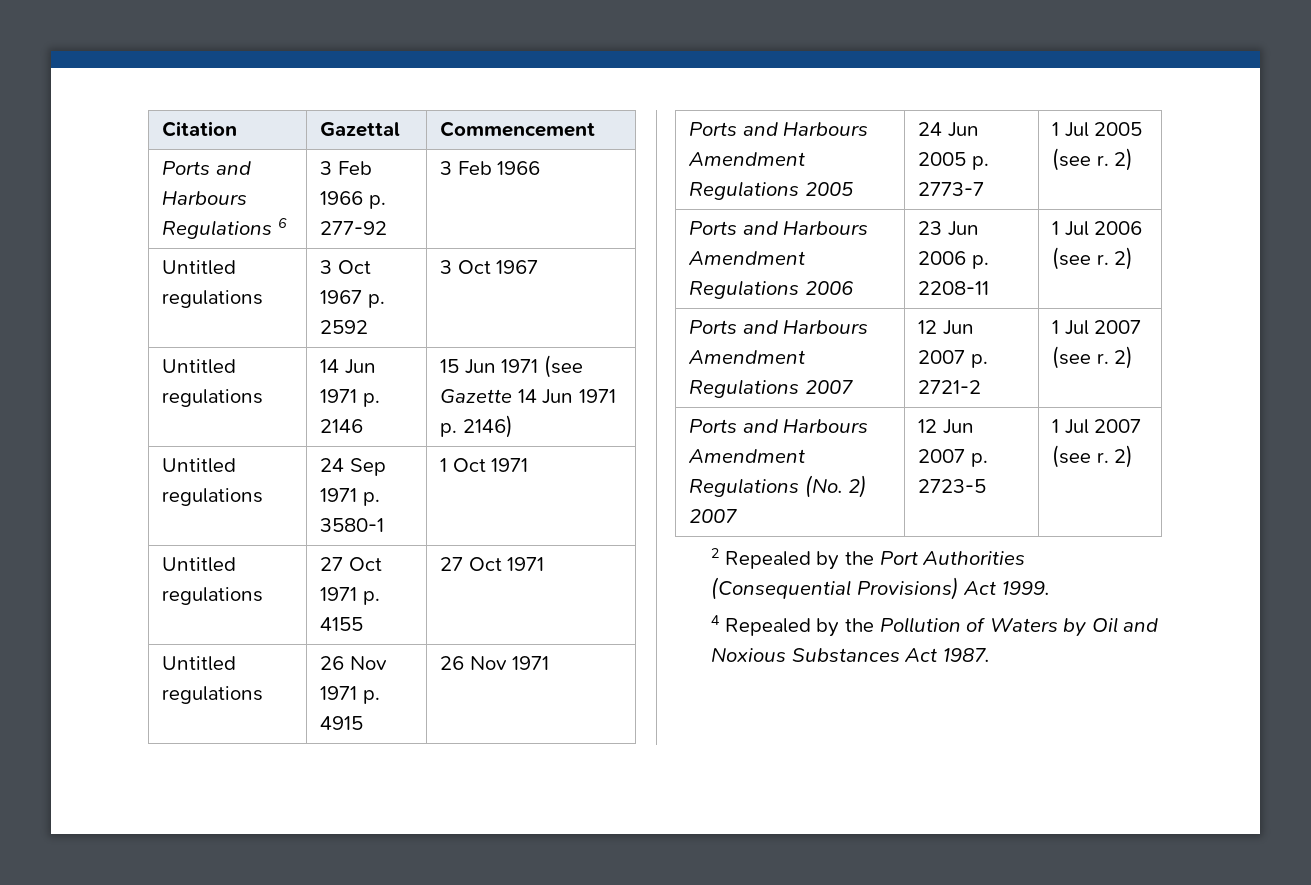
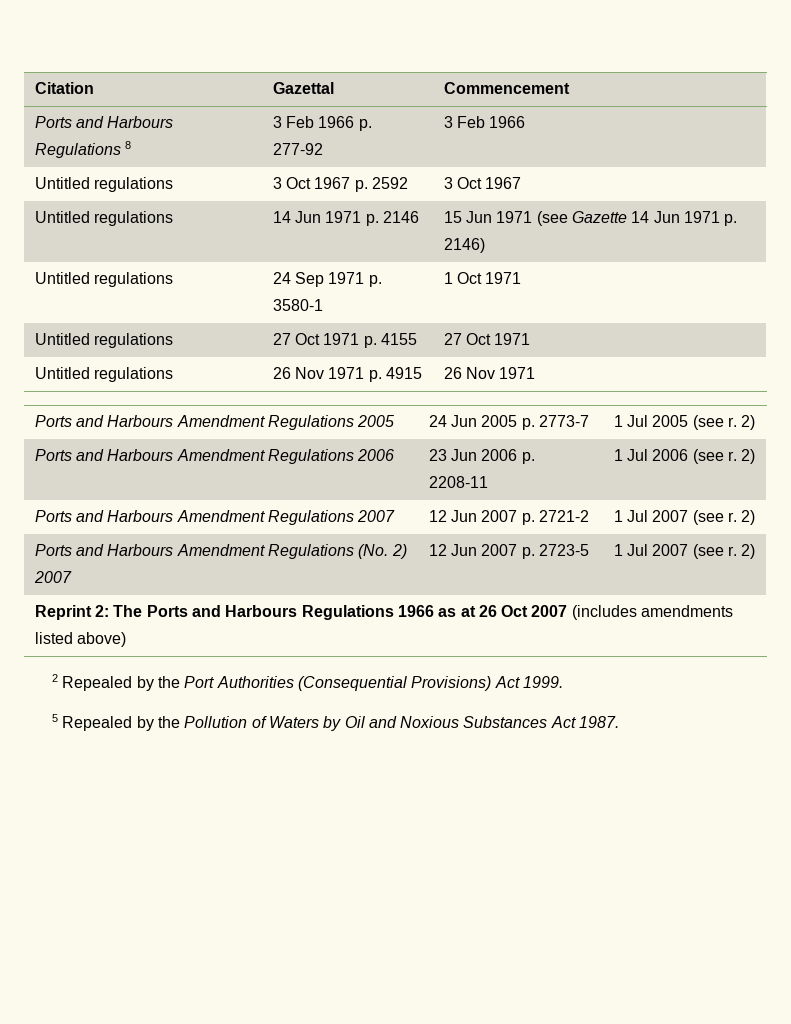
- Ports and Harbours Regulations 6 | 3 Feb 1966 p. 277-92 | 3 Feb 1966
+ Ports and Harbours Regulations 8 | 3 Feb 1966 p. 277-92 | 3 Feb 1966
+ Reprint 2: The Ports and Harbours Regulations 1966 as at 26 Oct 2007 (includes amendments listed above)
- 4 Repealed by the Pollution of Waters by Oil and Noxious Substances Act 1987.
+ 5 Repealed by the Pollution of Waters by Oil and Noxious Substances Act 1987.

